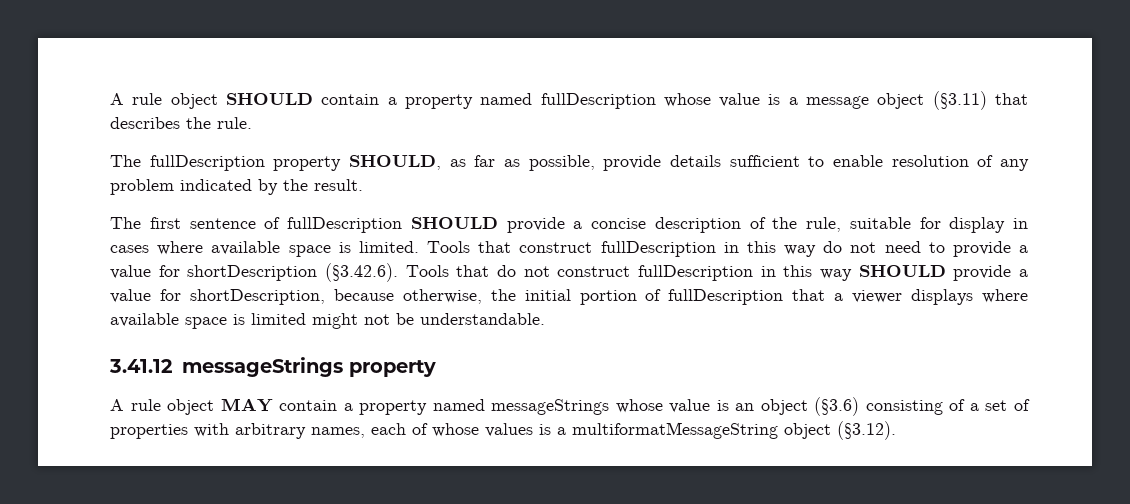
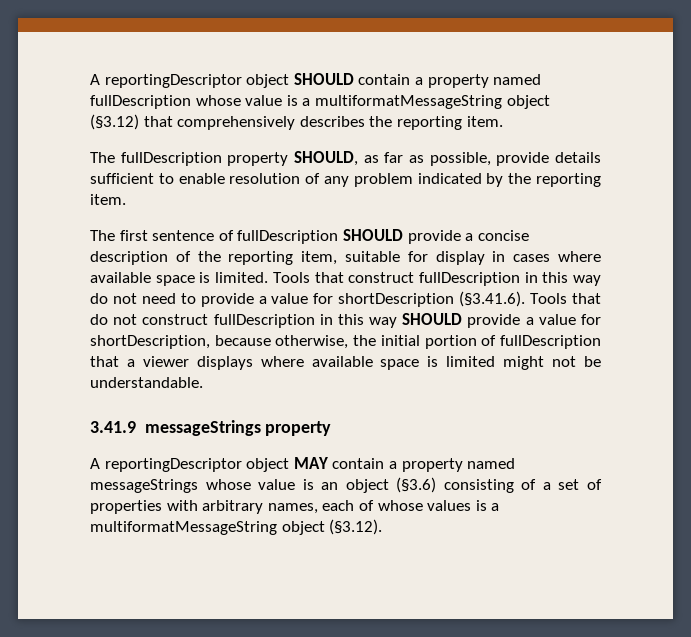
- A rule object SHOULD contain a property named fullDescription whose value is a message object (§3.11) that describes the rule.
+ A reportingDescriptor object SHOULD contain a property named fullDescription whose value is a multiformatMessageString object (§3.12) that comprehensively describes the reporting item.
- The fullDescription property SHOULD, as far as possible, provide details sufficient to enable resolution of any problem indicated by the result.
+ The fullDescription property SHOULD, as far as possible, provide details sufficient to enable resolution of any problem indicated by the reporting item.
- The first sentence of fullDescription SHOULD provide a concise description of the rule, suitable for display in cases where available space is limited.
+ The first sentence of fullDescription SHOULD provide a concise description of the reporting item, suitable for display in cases where available space is limited.
- Tools that construct fullDescription in this way do not need to provide a value for shortDescription (§3.42.6). Tools that do not construct fullDescription in this way SHOULD provide a value for shortDescription, because otherwise, the initial portion of fullDescription that a viewer displays where available space is limited might not be understandable.
+ Tools that construct fullDescription in this way do not need to provide a value for shortDescription (§3.41.6). Tools that do not construct fullDescription in this way SHOULD provide a value for shortDescription, because otherwise, the initial portion of fullDescription that a viewer displays where available space is limited might not be understandable.
- 3.41.12 messageStrings property
+ 3.41.9 messageStrings property
- A rule object MAY contain a property named messageStrings whose value is an object (§3.6) consisting of a set of properties with arbitrary names, each of whose values is a multiformatMessageString object (§3.12).
+ A reportingDescriptor object MAY contain a property named messageStrings whose value is an object (§3.6) consisting of a set of properties with arbitrary names, each of whose values is a multiformatMessageString object (§3.12).

